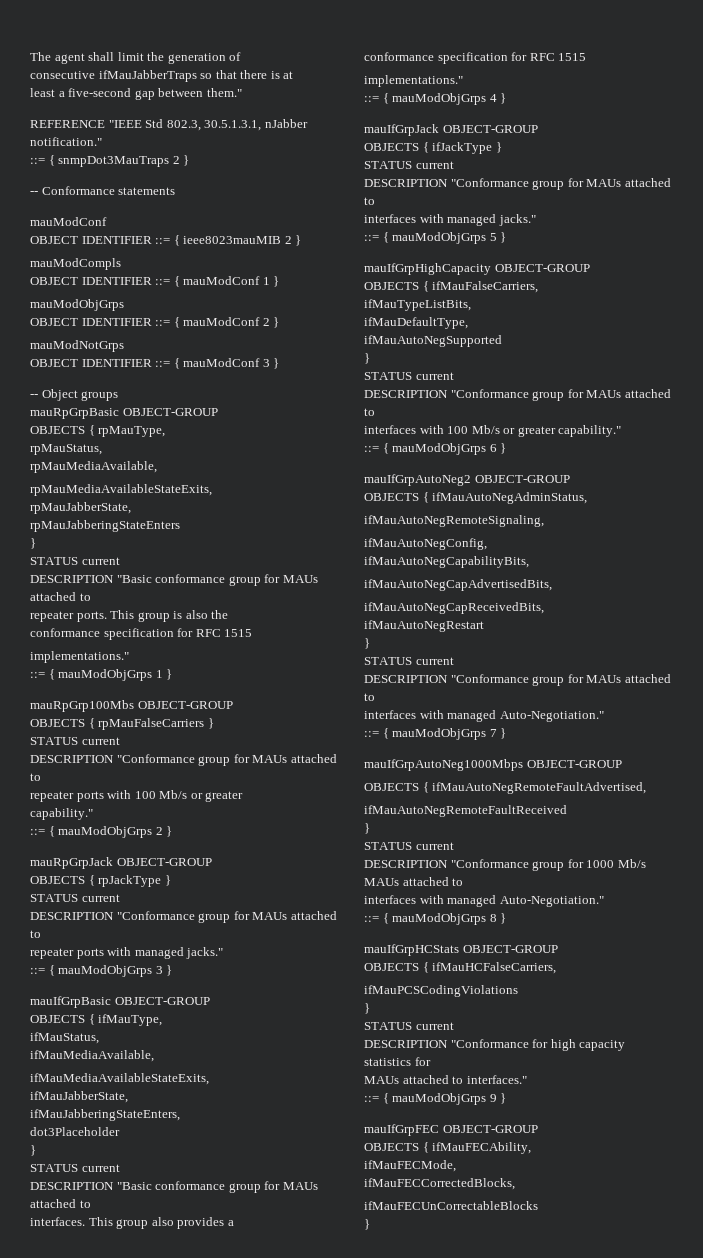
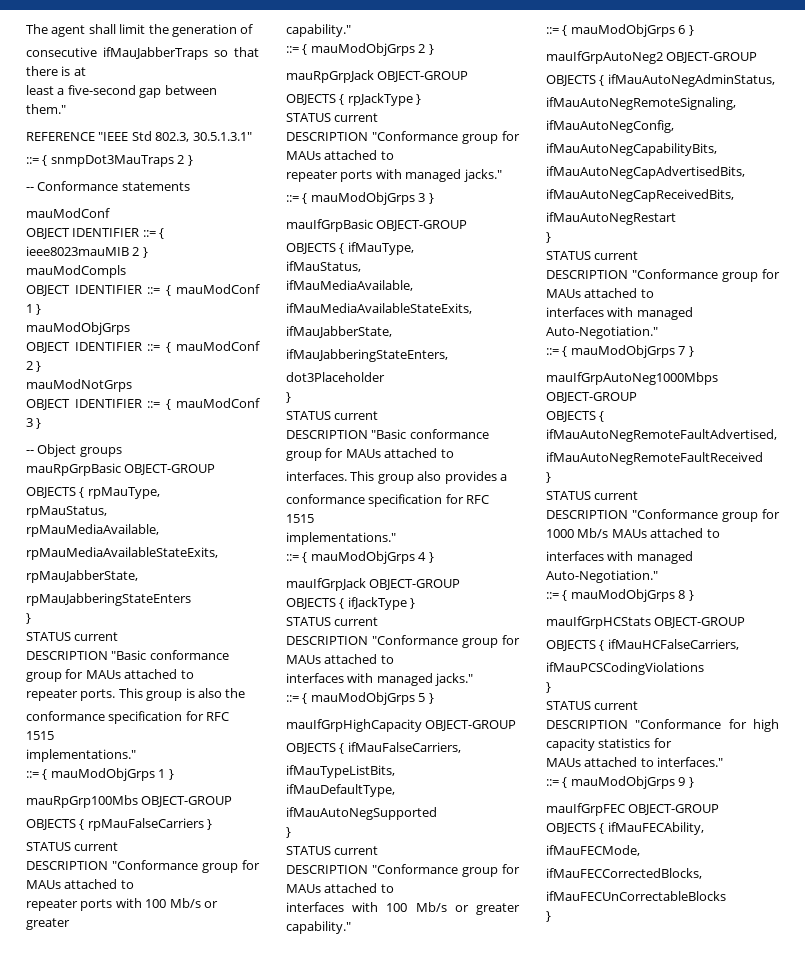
- REFERENCE "IEEE Std 802.3, 30.5.1.3.1, nJabber notification."
+ REFERENCE "IEEE Std 802.3, 30.5.1.3.1"

